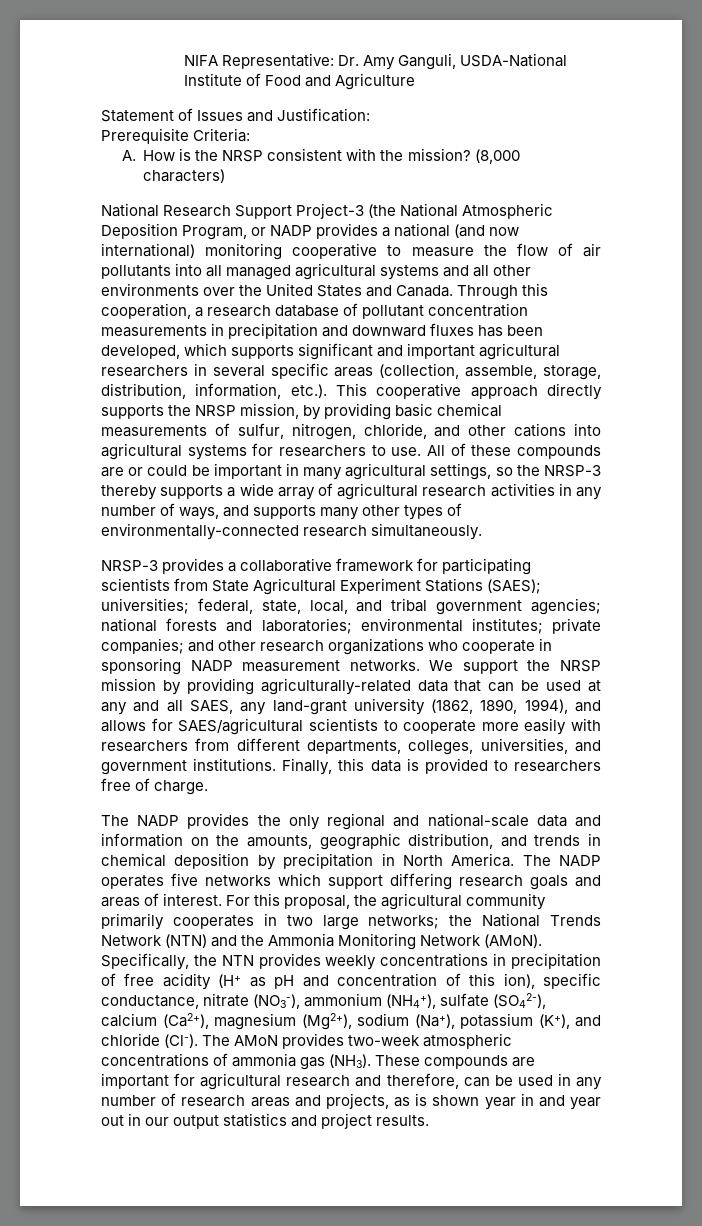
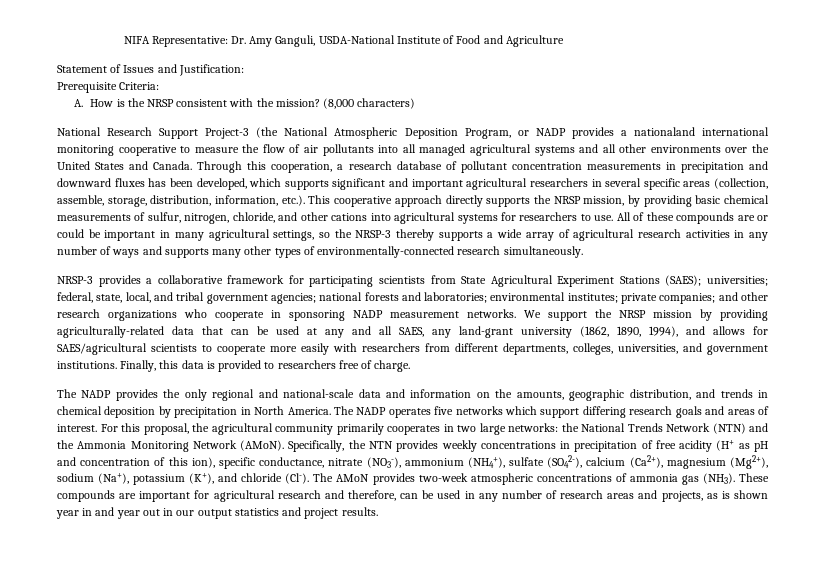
- National Research Support Project-3 (the National Atmospheric Deposition Program, or NADP provides a national (and now international) monitoring cooperative to measure the flow of air pollutants into all managed agricultural systems and all other environments over the United States and Canada.
+ National Research Support Project-3 (the National Atmospheric Deposition Program, or NADP provides a nationaland international monitoring cooperative to measure the flow of air pollutants into all managed agricultural systems and all other environments over the United States and Canada.
- All of these compounds are or could be important in many agricultural settings, so the NRSP-3 thereby supports a wide array of agricultural research activities in any number of ways, and supports many other types of environmentally-connected research simultaneously.
+ All of these compounds are or could be important in many agricultural settings, so the NRSP-3 thereby supports a wide array of agricultural research activities in any number of ways and supports many other types of environmentally-connected research simultaneously.
- For this proposal, the agricultural community primarily cooperates in two large networks; the National Trends Network (NTN) and the Ammonia Monitoring Network (AMoN).
+ For this proposal, the agricultural community primarily cooperates in two large networks: the National Trends Network (NTN) and the Ammonia Monitoring Network (AMoN).

